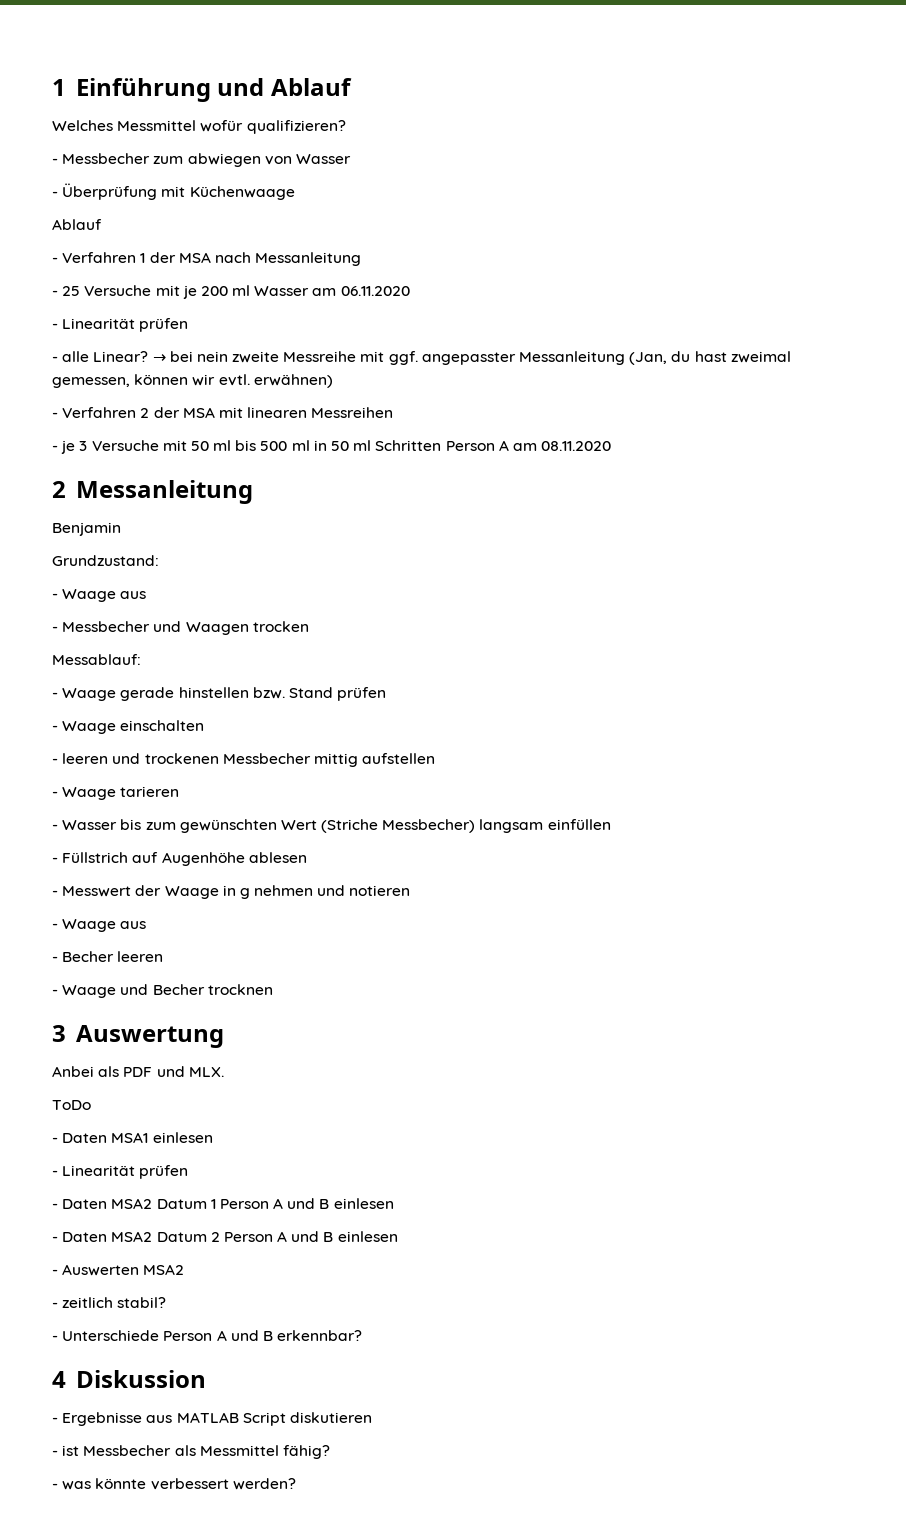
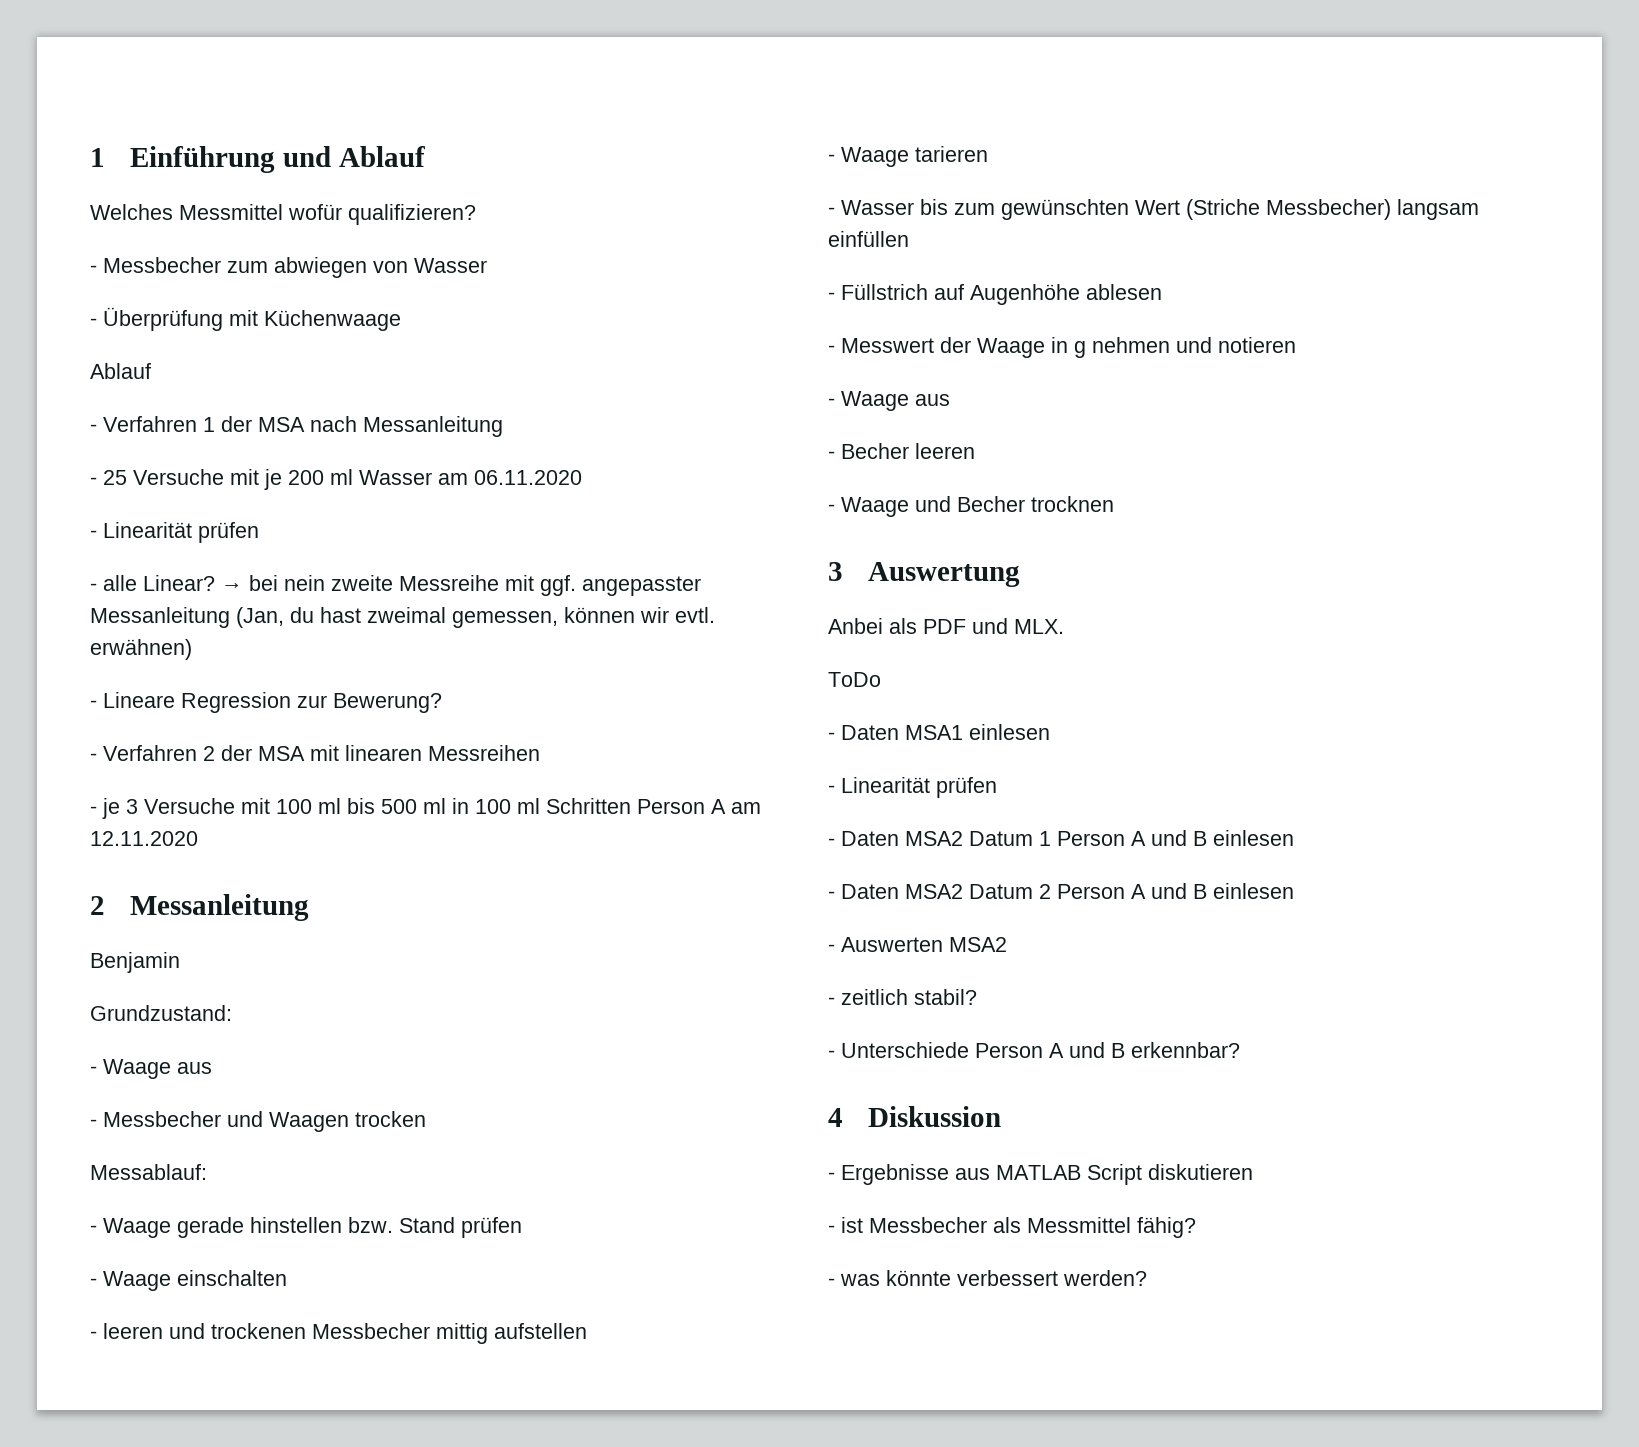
+ - Lineare Regression zur Bewerung?
- - je 3 Versuche mit 50 ml bis 500 ml in 50 ml Schritten Person A am 08.11.2020
+ - je 3 Versuche mit 100 ml bis 500 ml in 100 ml Schritten Person A am 12.11.2020

